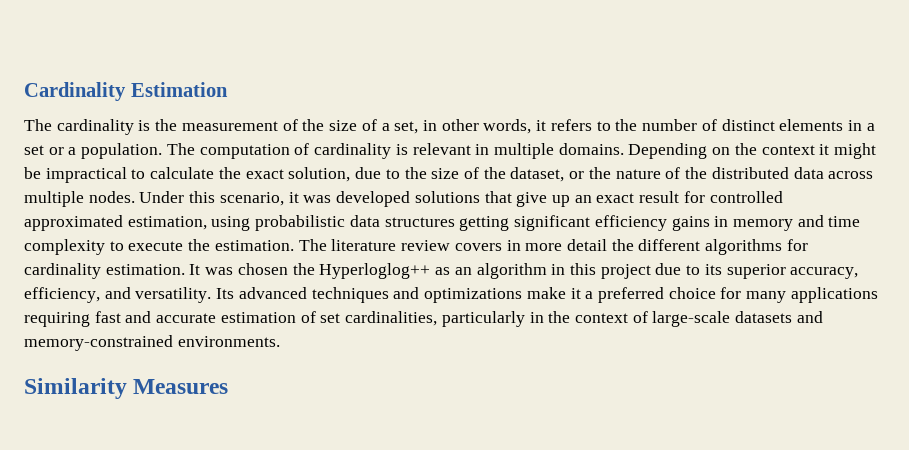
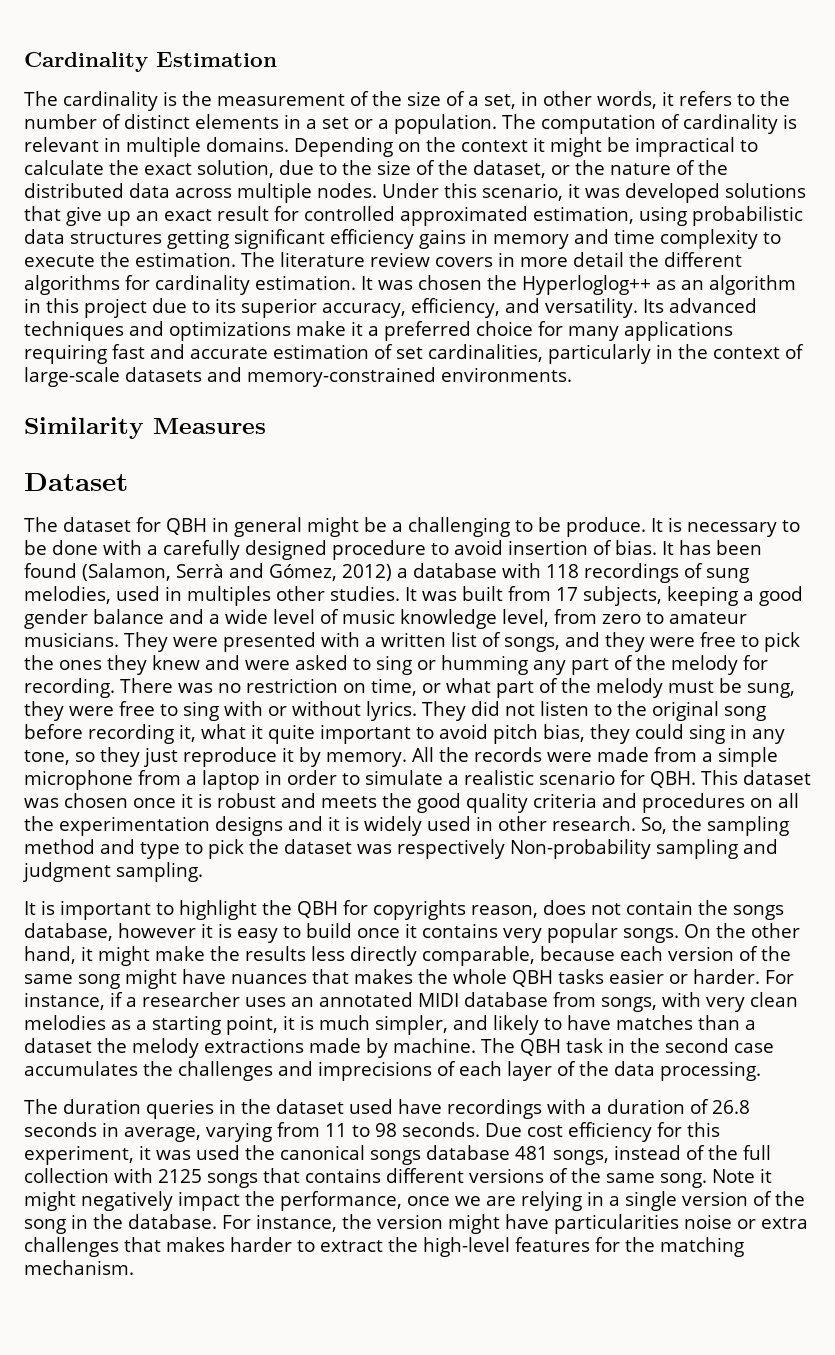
+ Dataset
+ The dataset for QBH in general might be a challenging to be produce. It is necessary to be done with a carefully designed procedure to avoid insertion of bias. It has been found (Salamon, Serrà and Gómez, 2012) a database with 118 recordings of sung melodies, used in multiples other studies. It was built from 17 subjects, keeping a good gender balance and a wide level of music knowledge level, from zero to amateur musicians. They were presented with a written list of songs, and they were free to pick the ones they knew and were asked to sing or humming any part of the melody for recording. There was no restriction on time, or what part of the melody must be sung, they were free to sing with or without lyrics. They did not listen to the original song before recording it, what it quite important to avoid pitch bias, they could sing in any tone, so they just reproduce it by memory. All the records were made from a simple microphone from a laptop in order to simulate a realistic scenario for QBH. This dataset was chosen once it is robust and meets the good quality criteria and procedures on all the experimentation designs and it is widely used in other research. So, the sampling method and type to pick the dataset was respectively Non-probability sampling and judgment sampling.
+ It is important to highlight the QBH for copyrights reason, does not contain the songs database, however it is easy to build once it contains very popular songs. On the other hand, it might make the results less directly comparable, because each version of the same song might have nuances that makes the whole QBH tasks easier or harder. For instance, if a researcher uses an annotated MIDI database from songs, with very clean melodies as a starting point, it is much simpler, and likely to have matches than a dataset the melody extractions made by machine. The QBH task in the second case accumulates the challenges and imprecisions of each layer of the data processing.
+ The duration queries in the dataset used have recordings with a duration of 26.8 seconds in average, varying from 11 to 98 seconds. Due cost efficiency for this experiment, it was used the canonical songs database 481 songs, instead of the full collection with 2125 songs that contains different versions of the same song. Note it might negatively impact the performance, once we are relying in a single version of the song in the database. For instance, the version might have particularities noise or extra challenges that makes harder to extract the high-level features for the matching mechanism.

